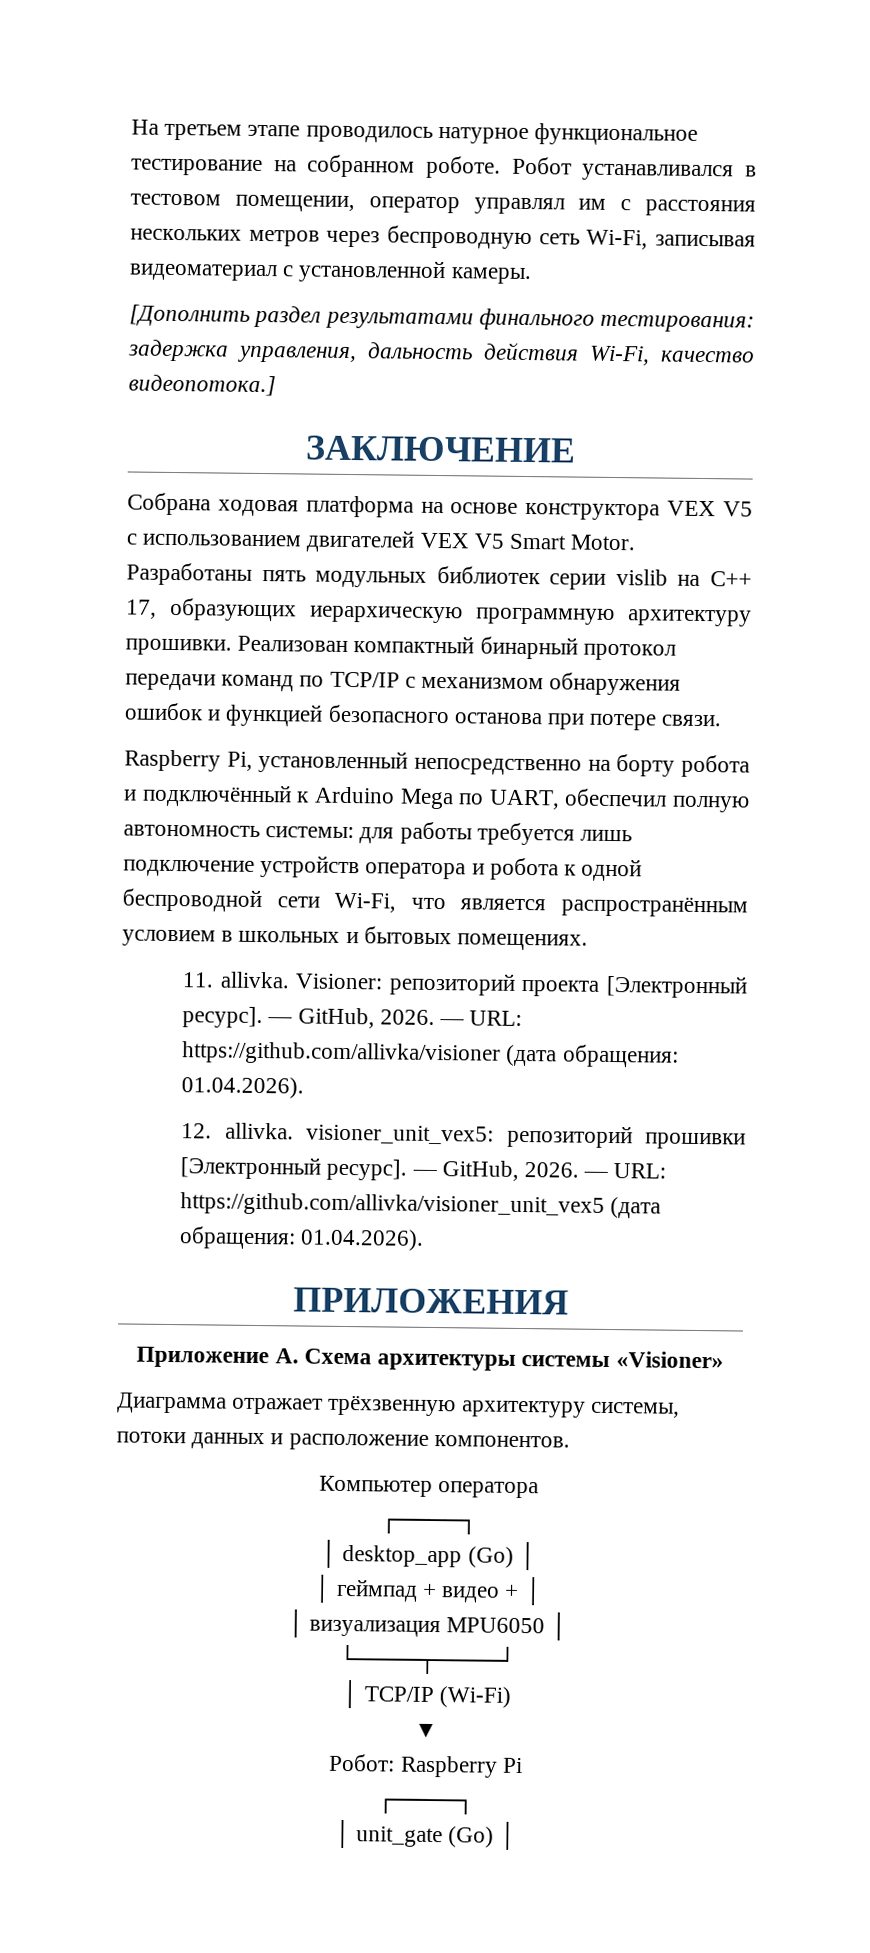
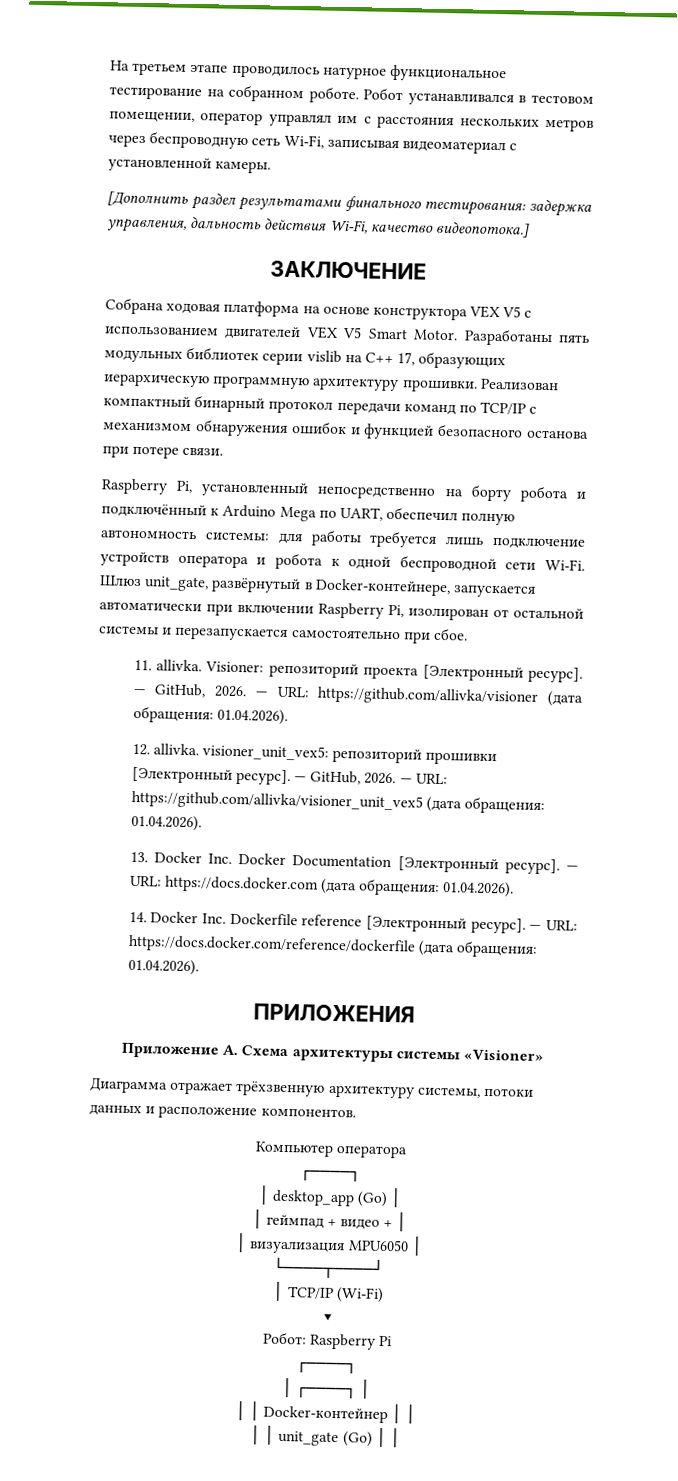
- Raspberry Pi, установленный непосредственно на борту робота и подключённый к Arduino Mega по UART, обеспечил полную автономность системы: для работы требуется лишь подключение устройств оператора и робота к одной беспроводной сети Wi-Fi, что является распространённым условием в школьных и бытовых помещениях.
+ Raspberry Pi, установленный непосредственно на борту робота и подключённый к Arduino Mega по UART, обеспечил полную автономность системы: для работы требуется лишь подключение устройств оператора и робота к одной беспроводной сети Wi-Fi. Шлюз unit_gate, развёрнутый в Docker-контейнере, запускается автоматически при включении Raspberry Pi, изолирован от остальной системы и перезапускается самостоятельно при сбое.
+ 13. Docker Inc. Docker Documentation [Электронный ресурс]. — URL: https://docs.docker.com (дата обращения: 01.04.2026).
+ 14. Docker Inc. Dockerfile reference [Электронный ресурс]. — URL: https://docs.docker.com/reference/dockerfile (дата обращения: 01.04.2026).
- │ unit_gate (Go) │
+ │ ┌────┐ │
+ │ │ Docker-контейнер │ │
+ │ │ unit_gate (Go) │ │

